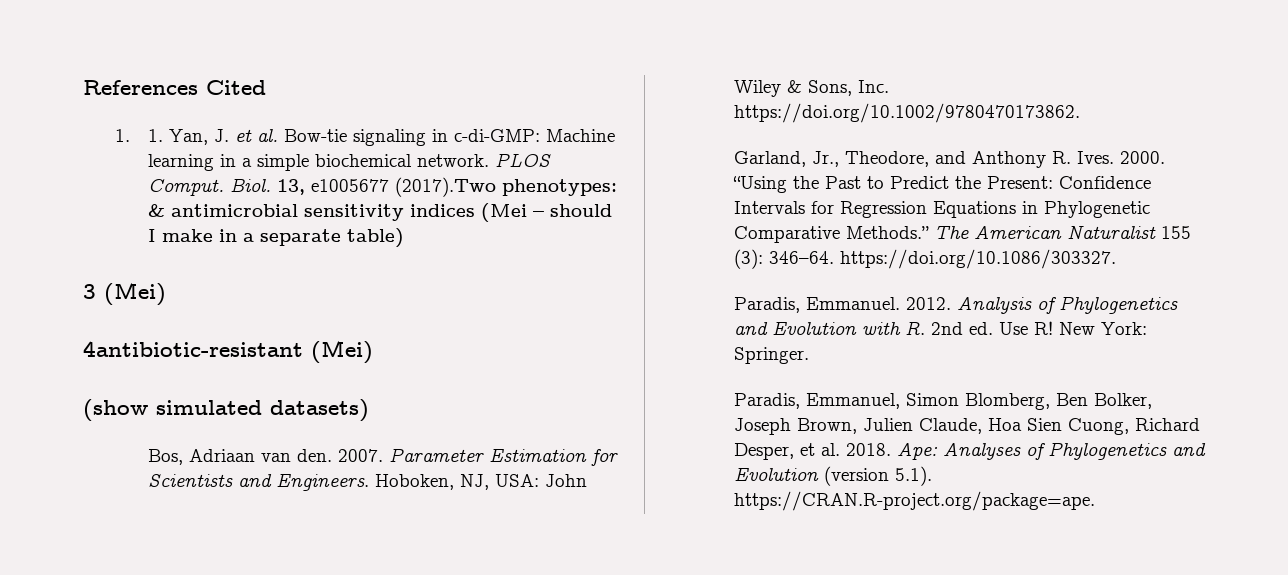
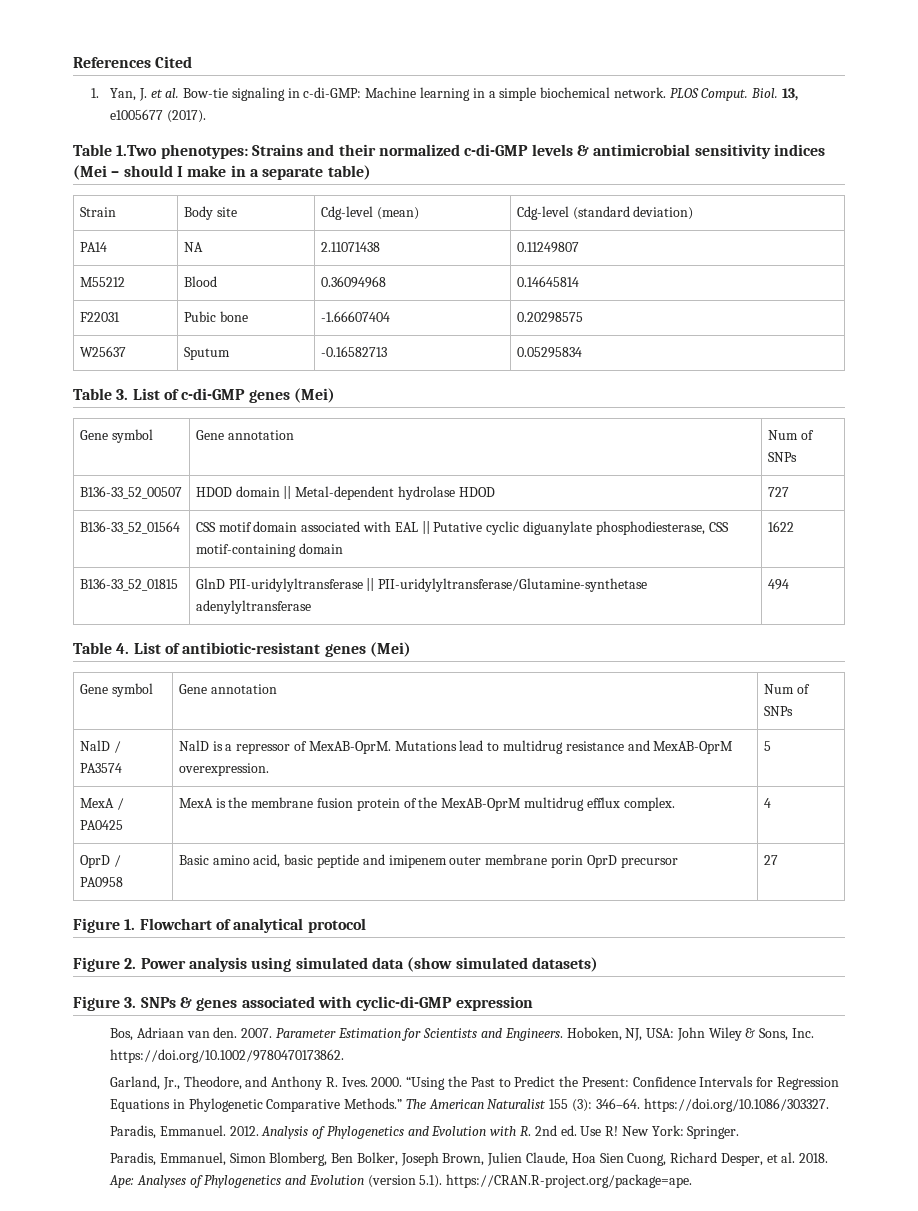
- 1. 1. Yan, J. et al. Bow-tie signaling in c-di-GMP: Machine learning in a simple biochemical network.
+ 1. Yan, J. et al. Bow-tie signaling in c-di-GMP: Machine learning in a simple biochemical network.
- 13, e1005677 (2017).Two phenotypes: & antimicrobial sensitivity indices (Mei – should I make in a separate table)
+ 13, e1005677 (2017).
+ Table 1.Two phenotypes: Strains and their normalized c-di-GMP levels & antimicrobial sensitivity indices (Mei – should I make in a separate table)
- 3 (Mei)
- 4antibiotic-resistant (Mei)
- (show simulated datasets)
+ Strain | Body site | Cdg-level (mean) | Cdg-level (standard deviation)
+ PA14 | NA | 2.11071438 | 0.11249807
+ M55212 | Blood | 0.36094968 | 0.14645814
+ F22031 | Pubic bone | -1.66607404 | 0.20298575
+ W25637 | Sputum | -0.16582713 | 0.05295834
+ Table 3. List of c-di-GMP genes (Mei)
+ Gene symbol | Gene annotation | Num of SNPs
+ B136-33_52_00507 | HDOD domain || Metal-dependent hydrolase HDOD | 727
+ B136-33_52_01564 | CSS motif domain associated with EAL || Putative cyclic diguanylate phosphodiesterase, CSS motif-containing domain | 1622
+ B136-33_52_01815 | GlnD PII-uridylyltransferase || PII-uridylyltransferase/Glutamine-synthetase adenylyltransferase | 494
+ Table 4. List of antibiotic-resistant genes (Mei)
+ Gene symbol | Gene annotation | Num of SNPs
+ NalD / PA3574 | NalD is a repressor of MexAB-OprM. Mutations lead to multidrug resistance and MexAB-OprM overexpression. | 5
+ MexA / PA0425 | MexA is the membrane fusion protein of the MexAB-OprM multidrug efflux complex. | 4
+ OprD / PA0958 | Basic amino acid, basic peptide and imipenem outer membrane porin OprD precursor | 27
+ Figure 1. Flowchart of analytical protocol
+ Figure 2. Power analysis using simulated data (show simulated datasets)
+ Figure 3. SNPs & genes associated with cyclic-di-GMP expression

